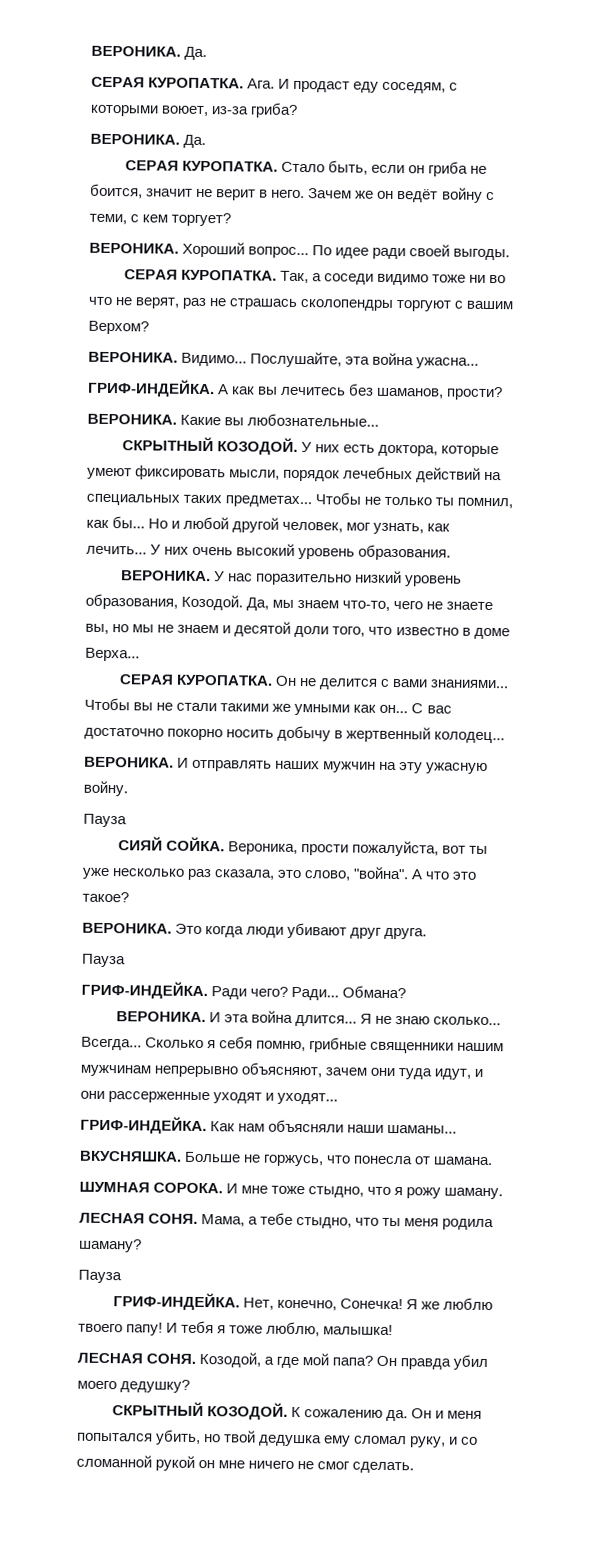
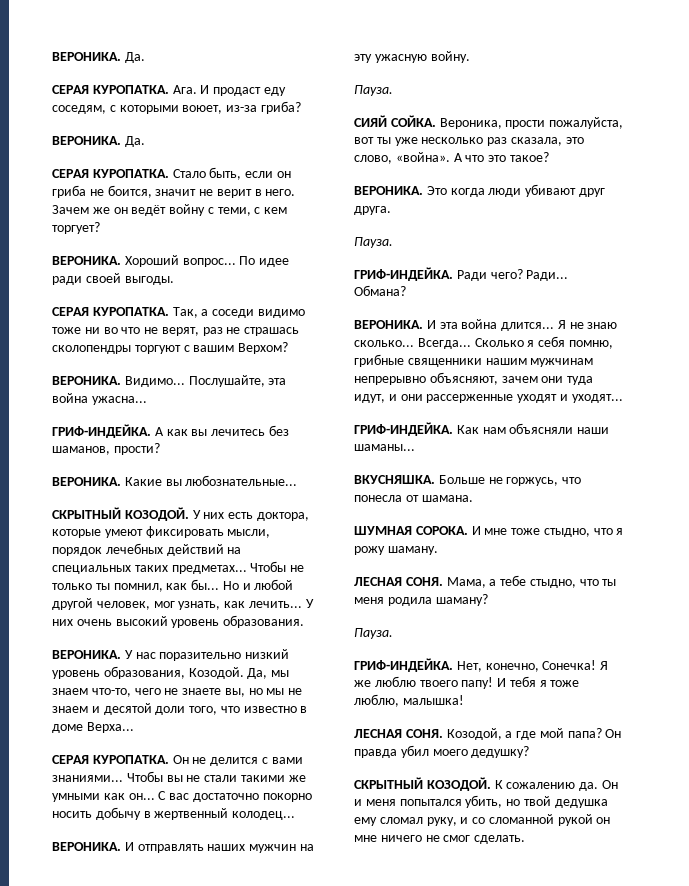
  И отправлять наших мужчин на эту ужасную войну.
- Пауза
+ Пауза.
- Вероника, прости пожалуйста, вот ты уже несколько раз сказала, это слово, "война".
+ Вероника, прости пожалуйста, вот ты уже несколько раз сказала, это слово, «война».
  Это когда люди убивают друг друга.
- Пауза
+ Пауза.
  Мама, а тебе стыдно, что ты меня родила шаману?
- Пауза
+ Пауза.

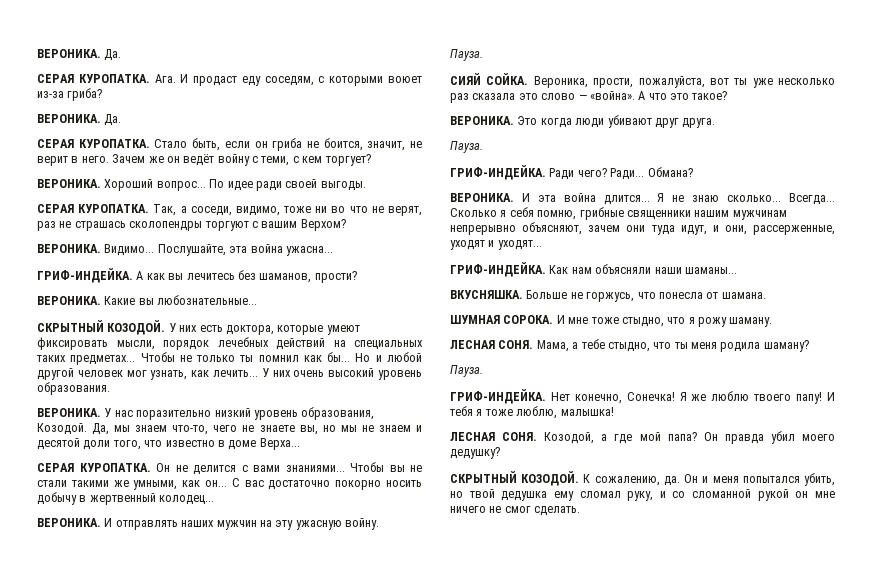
- Ага. И продаст еду соседям, с которыми воюет, из-за гриба?
+ Ага. И продаст еду соседям, с которыми воюет из-за гриба?
- Стало быть, если он гриба не боится, значит не верит в него.
+ Стало быть, если он гриба не боится, значит, не верит в него.
- Так, а соседи видимо тоже ни во что не верят, раз не страшась сколопендры торгуют с вашим Верхом?
+ Так, а соседи, видимо, тоже ни во что не верят, раз не страшась сколопендры торгуют с вашим Верхом?
- Чтобы не только ты помнил, как бы...
+ Чтобы не только ты помнил как бы...
- Но и любой другой человек, мог узнать, как лечить...
+ Но и любой другой человек мог узнать, как лечить...
- Чтобы вы не стали такими же умными как он...
+ Чтобы вы не стали такими же умными, как он...
- Вероника, прости пожалуйста, вот ты уже несколько раз сказала, это слово, «война».
+ Вероника, прости, пожалуйста, вот ты уже несколько раз сказала это слово — «война».
- Сколько я себя помню, грибные священники нашим мужчинам непрерывно объясняют, зачем они туда идут, и они рассерженные уходят и уходят...
+ Сколько я себя помню, грибные священники нашим мужчинам непрерывно объясняют, зачем они туда идут, и они, рассерженные, уходят и уходят...
- Нет, конечно, Сонечка!
+ Нет конечно, Сонечка!
- К сожалению да.
+ К сожалению, да.

